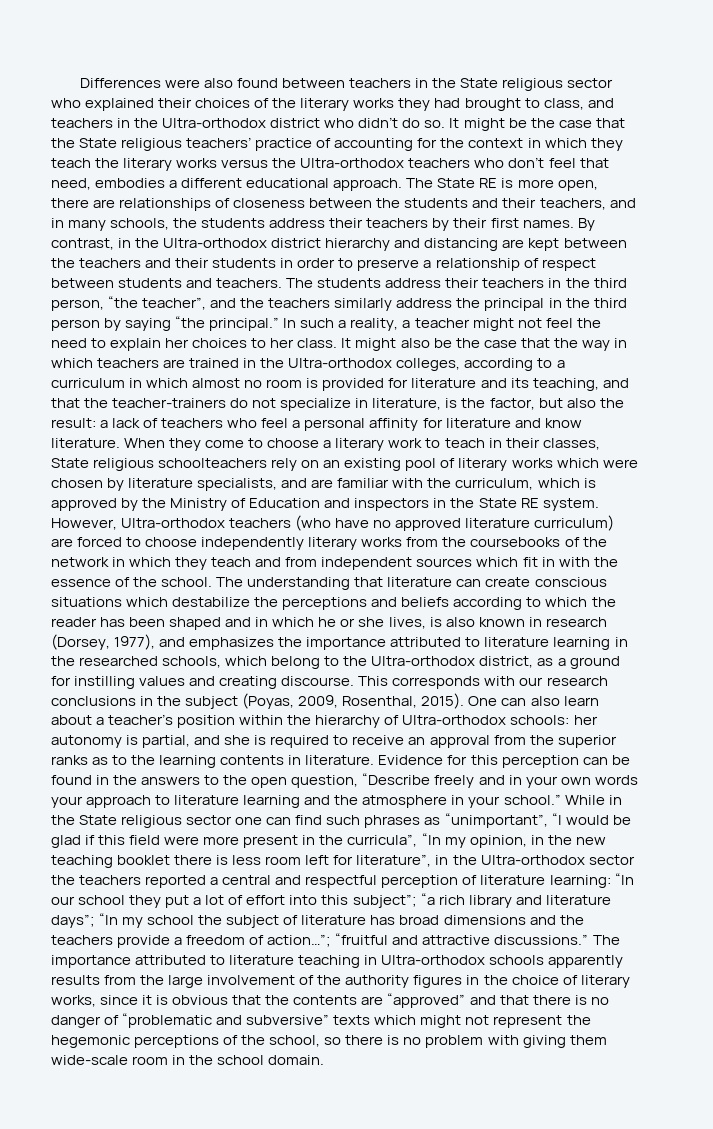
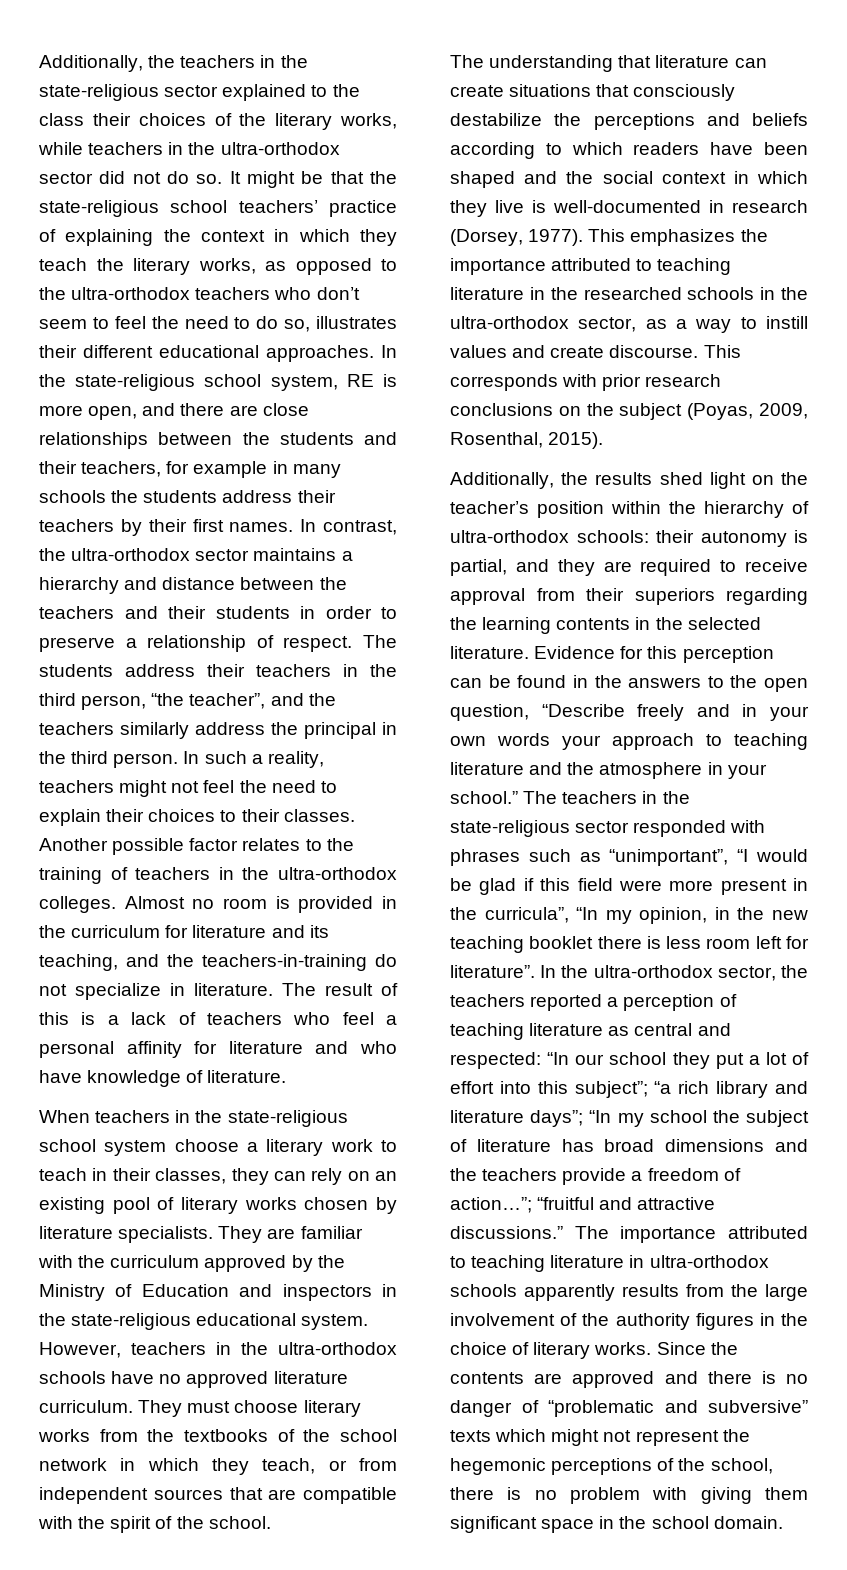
- Differences were also found between teachers in the State religious sector who explained their choices of the literary works they had brought to class, and teachers in the Ultra-orthodox district who didn’t do so.
+ Additionally, the teachers in the state-religious sector explained to the class their choices of the literary works, while teachers in the ultra-orthodox sector did not do so.
- It might be the case that the State religious teachers’ practice of accounting for the context in which they teach the literary works versus the Ultra-orthodox teachers who don’t feel that need, embodies a different educational approach. The State RE is more open, there are relationships of closeness between the students and their teachers, and in many schools, the students address their teachers by their first names.
+ It might be that the state-religious school teachers’ practice of explaining the context in which they teach the literary works, as opposed to the ultra-orthodox teachers who don’t seem to feel the need to do so, illustrates their different educational approaches. In the state-religious school system, RE is more open, and there are close relationships between the students and their teachers, for example in many schools the students address their teachers by their first names.
- By contrast, in the Ultra-orthodox district hierarchy and distancing are kept between the teachers and their students in order to preserve a relationship of respect between students and teachers.
+ In contrast, the ultra-orthodox sector maintains a hierarchy and distance between the teachers and their students in order to preserve a relationship of respect.
- The students address their teachers in the third person, “the teacher”, and the teachers similarly address the principal in the third person by saying “the principal.”
+ The students address their teachers in the third person, “the teacher”, and the teachers similarly address the principal in the third person.
- In such a reality, a teacher might not feel the need to explain her choices to her class. It might also be the case that the way in which teachers are trained in the Ultra-orthodox colleges, according to a curriculum in which almost no room is provided for literature and its teaching, and that the teacher-trainers do not specialize in literature, is the factor, but also the result: a lack of teachers who feel a personal affinity for literature and know literature. When they come to choose a literary work to teach in their classes, State religious schoolteachers rely on an existing pool of literary works which were chosen by literature specialists, and are familiar with the curriculum, which is approved by the Ministry of Education and inspectors in the State RE system. However, Ultra-orthodox teachers (who have no approved literature curriculum) are forced to choose independently literary works from the coursebooks of the network in which they teach and from independent sources which fit in with the essence of the school. The understanding that literature can create conscious situations which destabilize the perceptions and beliefs according to which the reader has been shaped and in which he or she lives, is also known in research (Dorsey, 1977), and emphasizes the importance attributed to literature learning in the researched schools, which belong to the Ultra-orthodox district, as a ground for instilling values and creating discourse.
+ In such a reality, teachers might not feel the need to explain their choices to their classes. Another possible factor relates to the training of teachers in the ultra-orthodox colleges. Almost no room is provided in the curriculum for literature and its teaching, and the teachers-in-training do not specialize in literature. The result of this is a lack of teachers who feel a personal affinity for literature and who have knowledge of literature.
+ When teachers in the state-religious school system choose a literary work to teach in their classes, they can rely on an existing pool of literary works chosen by literature specialists. They are familiar with the curriculum approved by the Ministry of Education and inspectors in the state-religious educational system. However, teachers in the ultra-orthodox schools have no approved literature curriculum. They must choose literary works from the textbooks of the school network in which they teach, or from independent sources that are compatible with the spirit of the school.
+ The understanding that literature can create situations that consciously destabilize the perceptions and beliefs according to which readers have been shaped and the social context in which they live is well-documented in research (Dorsey, 1977). This emphasizes the importance attributed to teaching literature in the researched schools in the ultra-orthodox sector, as a way to instill values and create discourse.
- This corresponds with our research conclusions in the subject (Poyas, 2009, Rosenthal, 2015). One can also learn about a teacher’s position within the hierarchy of Ultra-orthodox schools: her autonomy is partial, and she is required to receive an approval from the superior ranks as to the learning contents in literature.
+ This corresponds with prior research conclusions on the subject (Poyas, 2009, Rosenthal, 2015).
+ Additionally, the results shed light on the teacher’s position within the hierarchy of ultra-orthodox schools: their autonomy is partial, and they are required to receive approval from their superiors regarding the learning contents in the selected literature.
- Evidence for this perception can be found in the answers to the open question, “Describe freely and in your own words your approach to literature learning and the atmosphere in your school.”
+ Evidence for this perception can be found in the answers to the open question, “Describe freely and in your own words your approach to teaching literature and the atmosphere in your school.”
- While in the State religious sector one can find such phrases as “unimportant”, “I would be glad if this field were more present in the curricula”, “In my opinion, in the new teaching booklet there is less room left for literature”, in the Ultra-orthodox sector the teachers reported a central and respectful perception of literature learning:
+ The teachers in the state-religious sector responded with phrases such as “unimportant”, “I would be glad if this field were more present in the curricula”, “In my opinion, in the new teaching booklet there is less room left for literature”. In the ultra-orthodox sector, the teachers reported a perception of teaching literature as central and respected:
- The importance attributed to literature teaching in Ultra-orthodox schools apparently results from the large involvement of the authority figures in the choice of literary works, since it is obvious that the contents are “approved” and that there is no danger of “problematic and subversive” texts which might not represent the hegemonic perceptions of the school, so there is no problem with giving them wide-scale room in the school domain.
+ The importance attributed to teaching literature in ultra-orthodox schools apparently results from the large involvement of the authority figures in the choice of literary works. Since the contents are approved and there is no danger of “problematic and subversive” texts which might not represent the hegemonic perceptions of the school, there is no problem with giving them significant space in the school domain.

